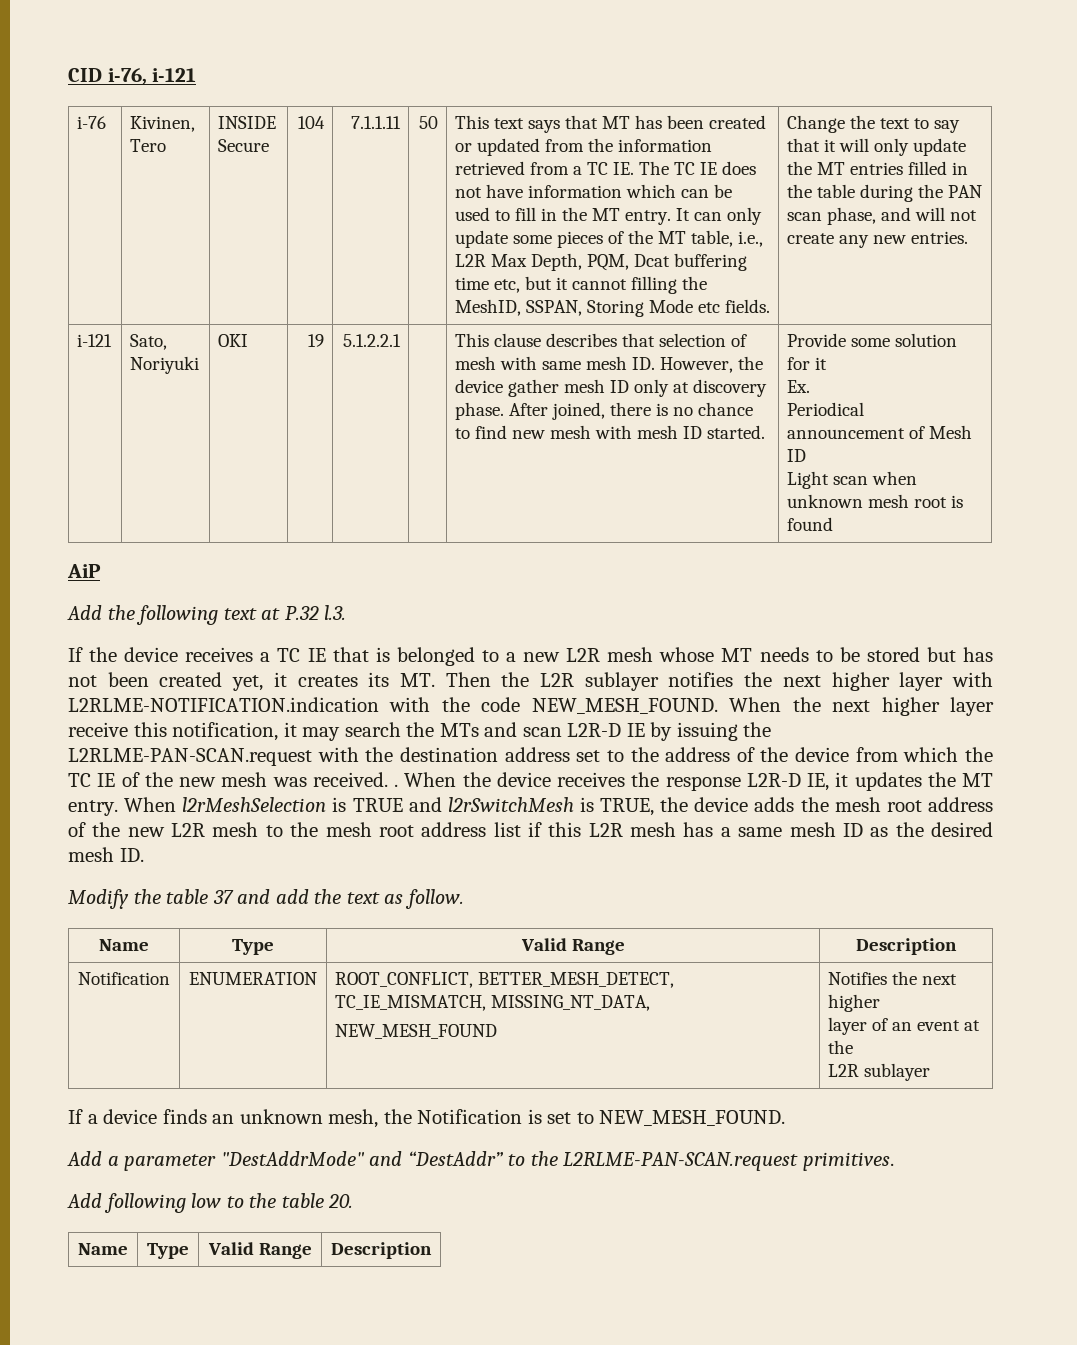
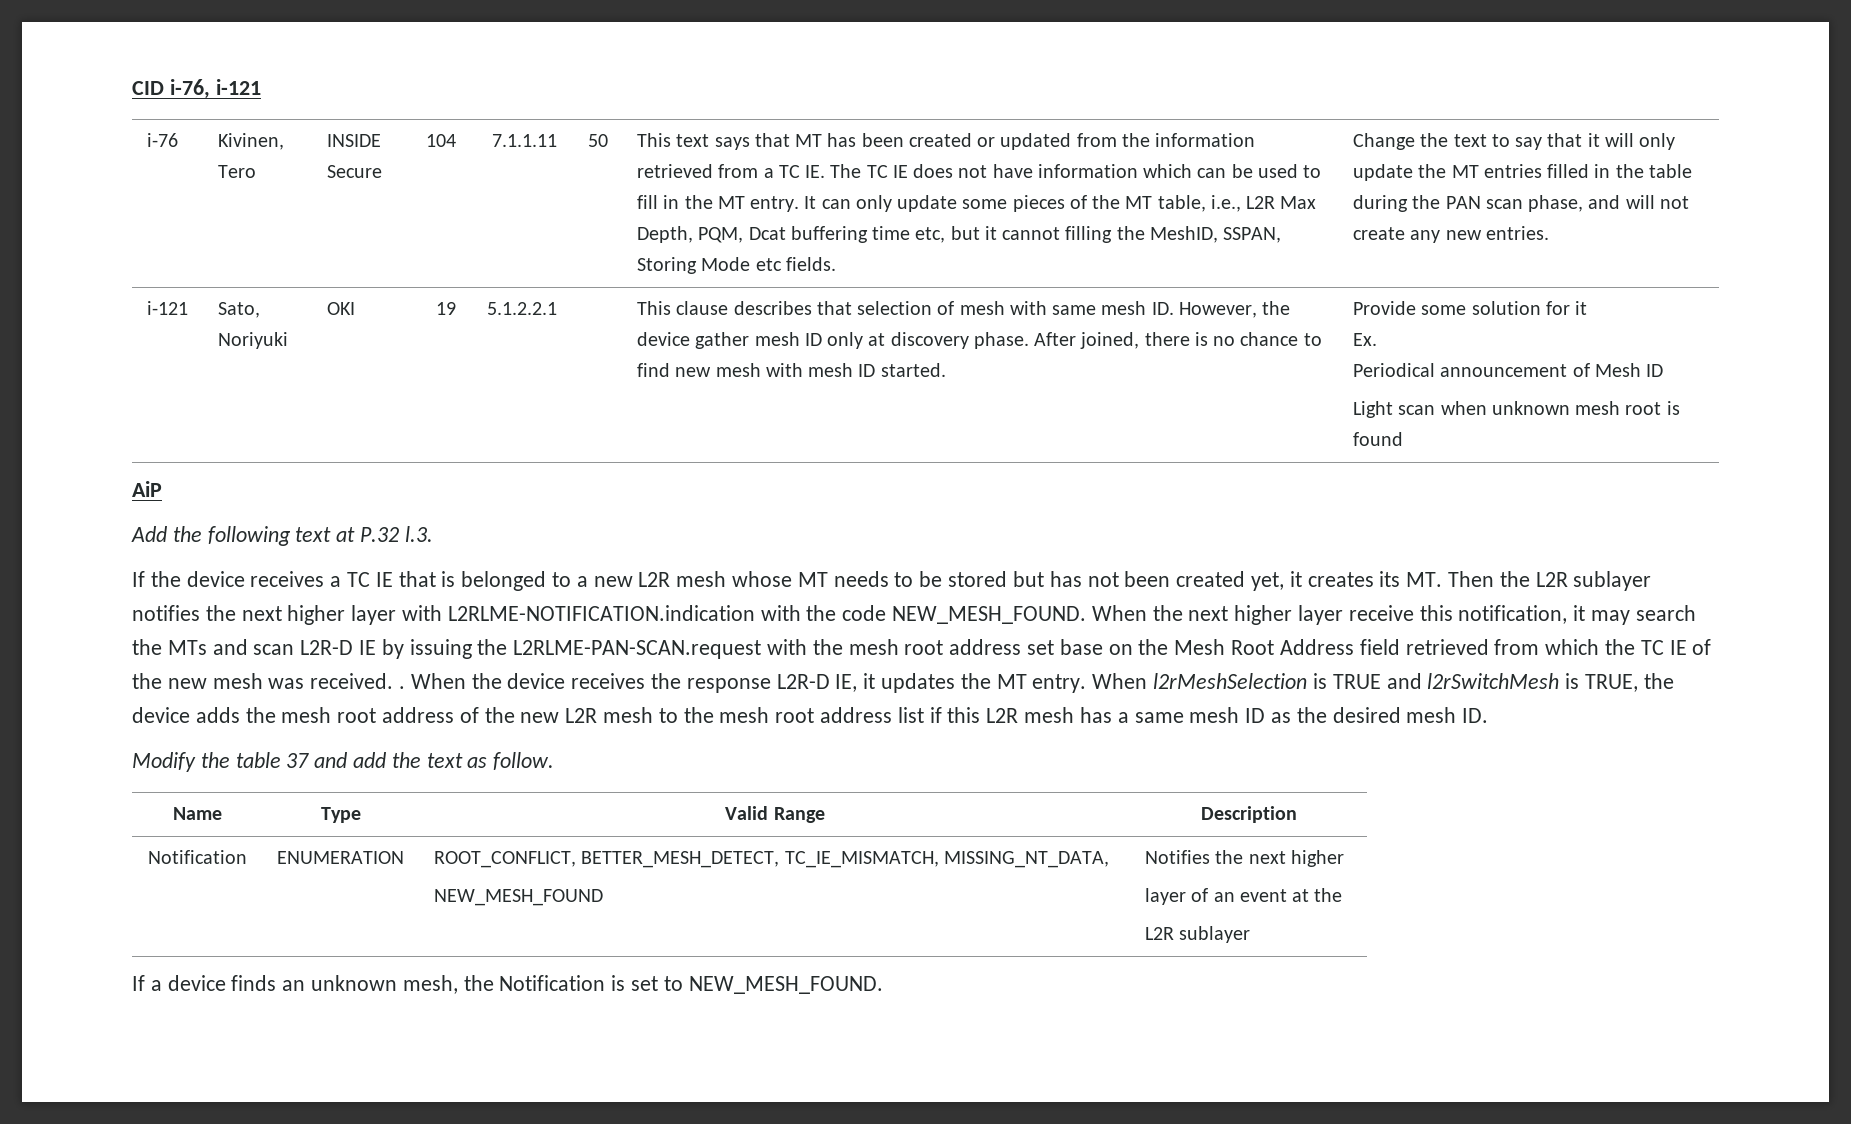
- When the next higher layer receive this notification, it may search the MTs and scan L2R-D IE by issuing the L2RLME-PAN-SCAN.request with the destination address set to the address of the device from which the TC IE of the new mesh was received. .
+ When the next higher layer receive this notification, it may search the MTs and scan L2R-D IE by issuing the L2RLME-PAN-SCAN.request with the mesh root address set base on the Mesh Root Address field retrieved from which the TC IE of the new mesh was received. .
- Add a parameter "DestAddrMode" and “DestAddr” to the L2RLME-PAN-SCAN.request primitives.
- Add following low to the table 20.
- Name | Type | Valid Range | Description

